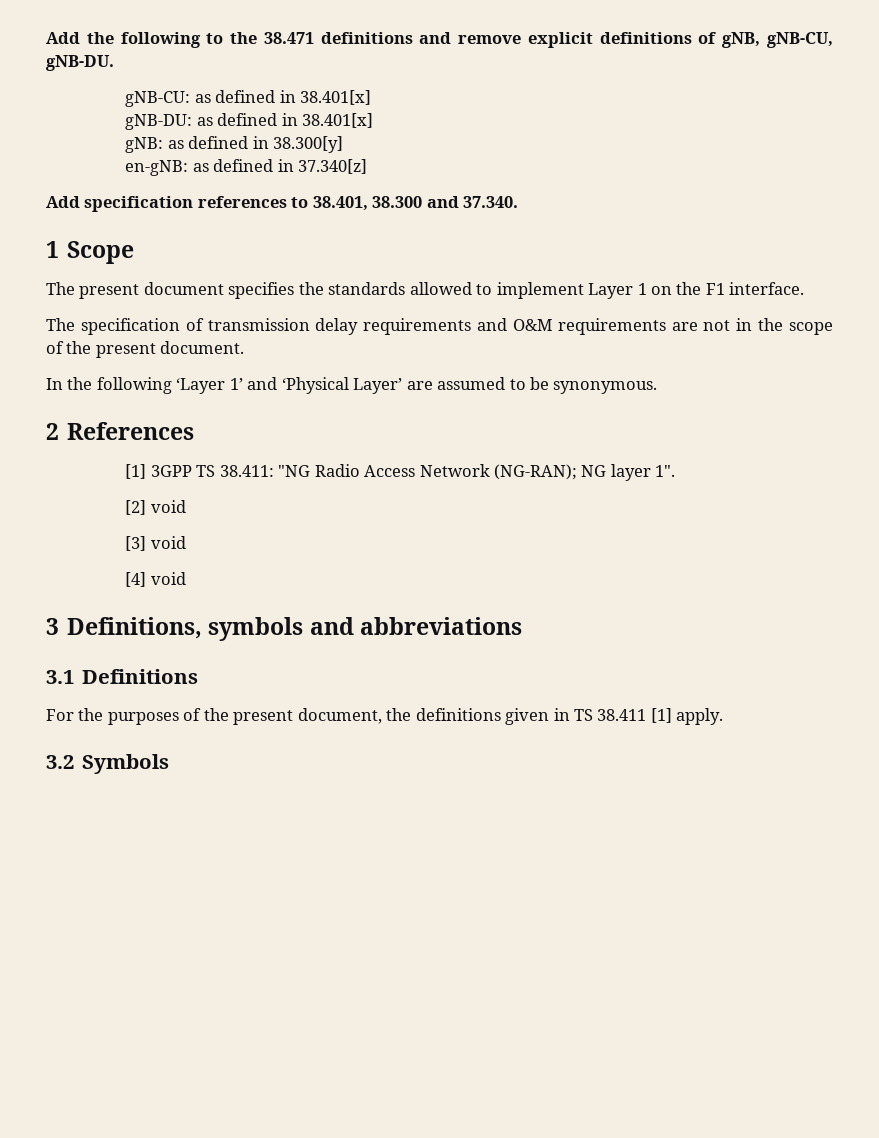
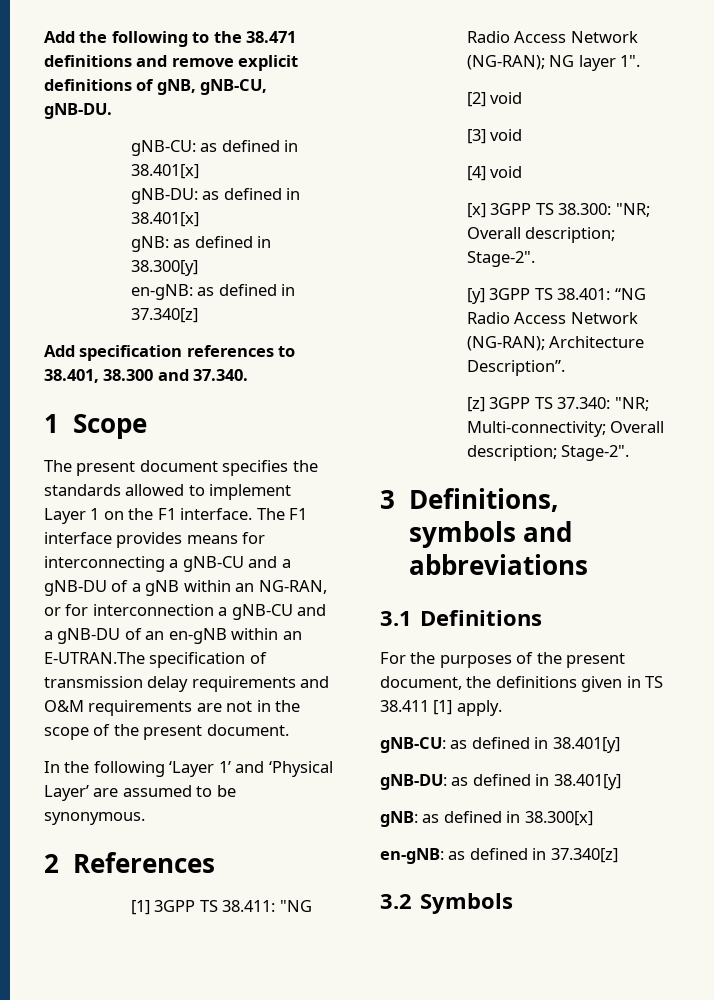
- The present document specifies the standards allowed to implement Layer 1 on the F1 interface.
- The specification of transmission delay requirements and O&M requirements are not in the scope of the present document.
+ The present document specifies the standards allowed to implement Layer 1 on the F1 interface. The F1 interface provides means for interconnecting a gNB-CU and a gNB-DU of a gNB within an NG-RAN, or for interconnection a gNB-CU and a gNB-DU of an en-gNB within an E-UTRAN.The specification of transmission delay requirements and O&M requirements are not in the scope of the present document.
+ [x] 3GPP TS 38.300: "NR; Overall description; Stage-2".
+ [y] 3GPP TS 38.401: “NG Radio Access Network (NG-RAN); Architecture Description”.
+ [z] 3GPP TS 37.340: "NR; Multi-connectivity; Overall description; Stage-2".
+ gNB-CU: as defined in 38.401[y]
+ gNB-DU: as defined in 38.401[y]
+ gNB: as defined in 38.300[x]
+ en-gNB: as defined in 37.340[z]

